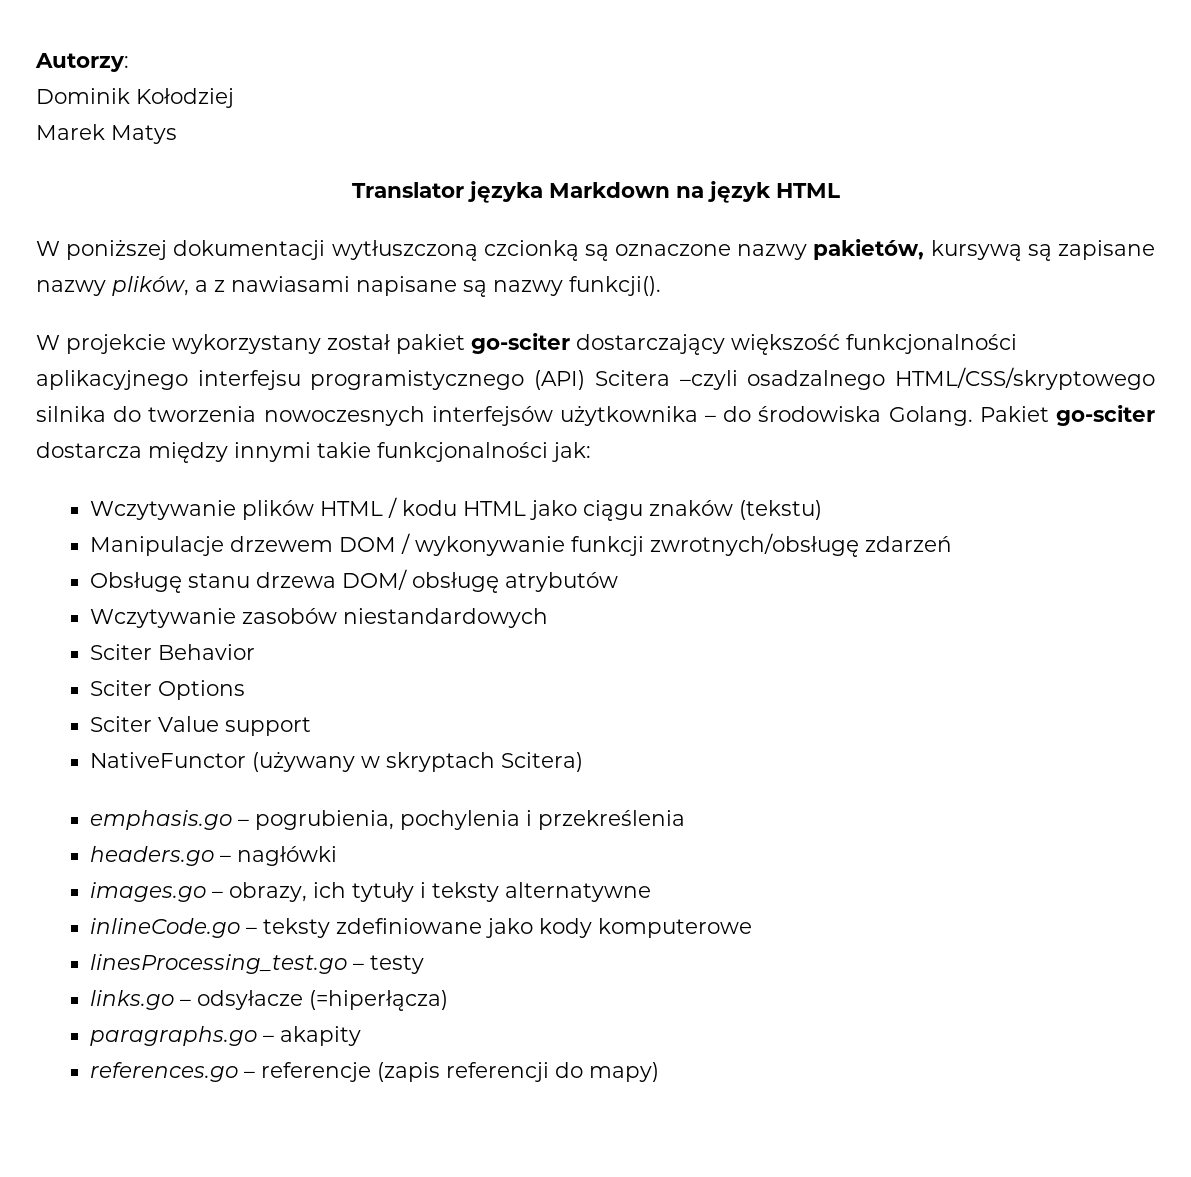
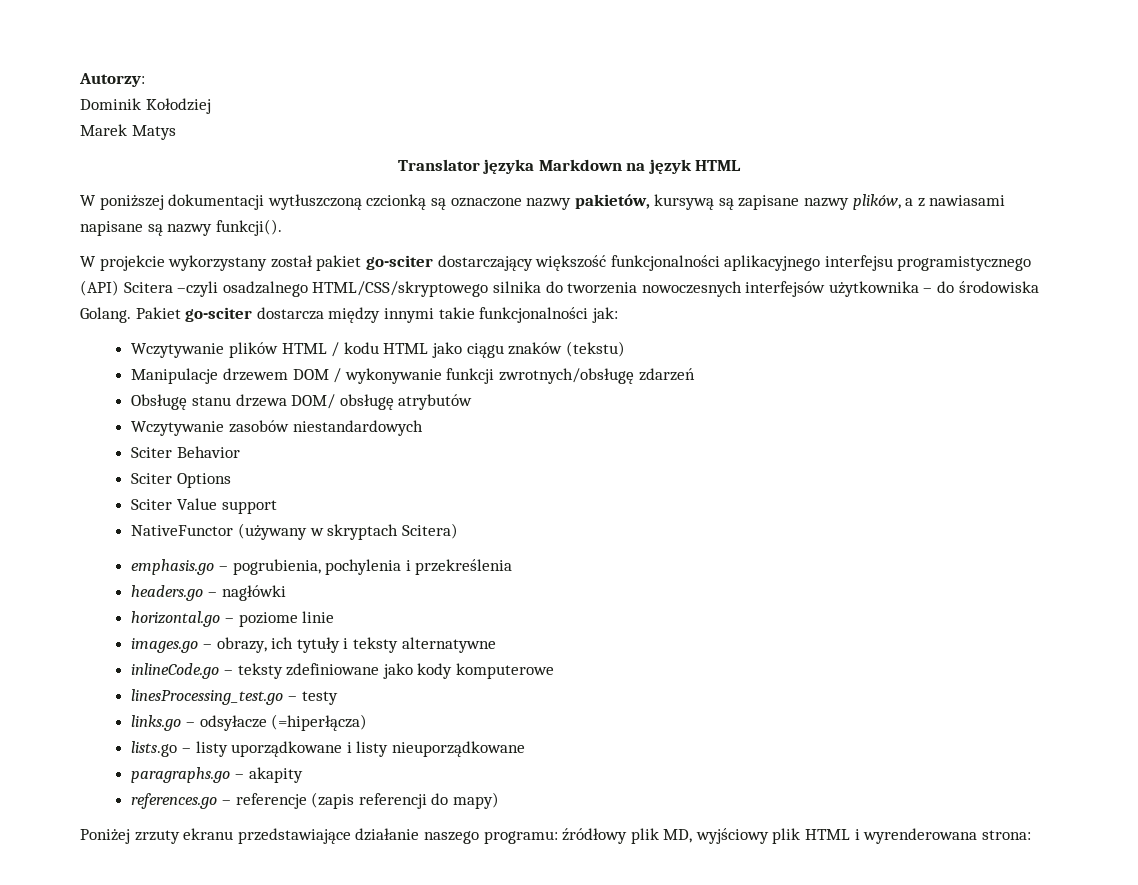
+ horizontal.go – poziome linie
+ lists.go – listy uporządkowane i listy nieuporządkowane
+ Poniżej zrzuty ekranu przedstawiające działanie naszego programu: źródłowy plik MD, wyjściowy plik HTML i wyrenderowana strona:

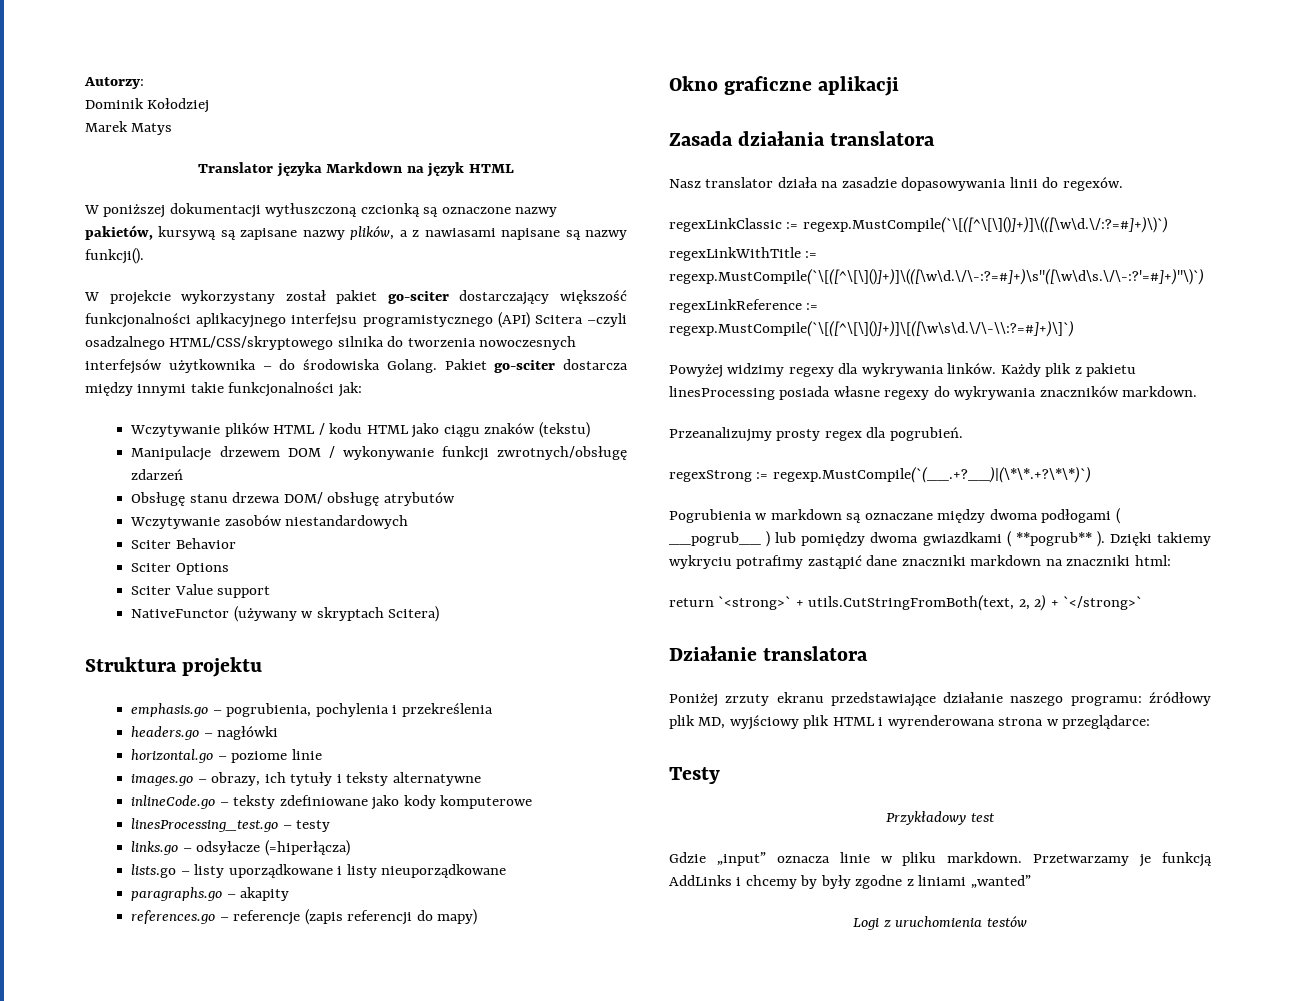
+ Struktura projektu
+ Okno graficzne aplikacji
+ Zasada działania translatora
+ Nasz translator działa na zasadzie dopasowywania linii do regexów.
+ regexLinkClassic := regexp.MustCompile(`\[([^\[\]()]+)]\(([\w\d.\/:?=#]+)\)`)
+ regexLinkWithTitle := regexp.MustCompile(`\[([^\[\]()]+)]\(([\w\d.\/\-:?=#]+)\s"([\w\d\s.\/\-:?'=#]+)"\)`)
+ regexLinkReference := regexp.MustCompile(`\[([^\[\]()]+)]\[([\w\s\d.\/\-\\:?=#]+)\]`)
+ Powyżej widzimy regexy dla wykrywania linków. Każdy plik z pakietu linesProcessing posiada własne regexy do wykrywania znaczników markdown.
+ Przeanalizujmy prosty regex dla pogrubień.
+ regexStrong := regexp.MustCompile(`(__.+?__)|(\*\*.+?\*\*)`)
+ Pogrubienia w markdown są oznaczane między dwoma podłogami ( __pogrub__ ) lub pomiędzy dwoma gwiazdkami ( **pogrub** ). Dzięki takiemy wykryciu potrafimy zastąpić dane znaczniki markdown na znaczniki html:
+ return `<strong>` + utils.CutStringFromBoth(text, 2, 2) + `</strong>`
+ Działanie translatora
- Poniżej zrzuty ekranu przedstawiające działanie naszego programu: źródłowy plik MD, wyjściowy plik HTML i wyrenderowana strona:
+ Poniżej zrzuty ekranu przedstawiające działanie naszego programu: źródłowy plik MD, wyjściowy plik HTML i wyrenderowana strona w przeglądarce:
+ Testy
+ Przykładowy test
+ Gdzie „input” oznacza linie w pliku markdown. Przetwarzamy je funkcją AddLinks i chcemy by były zgodne z liniami „wanted”
+ Logi z uruchomienia testów

